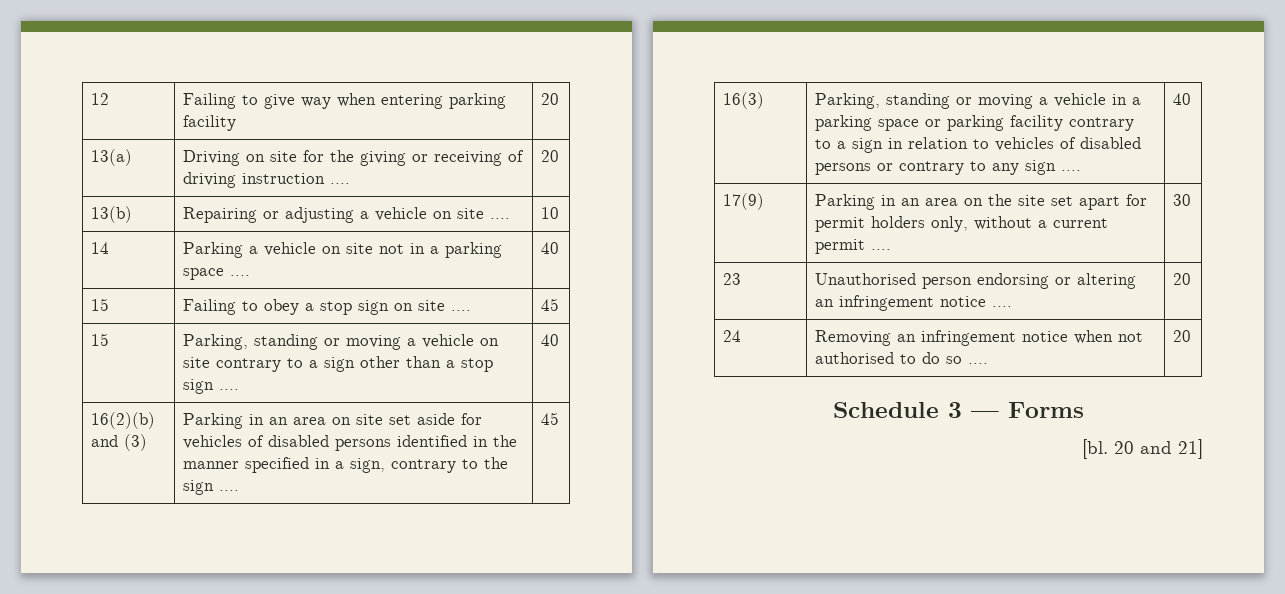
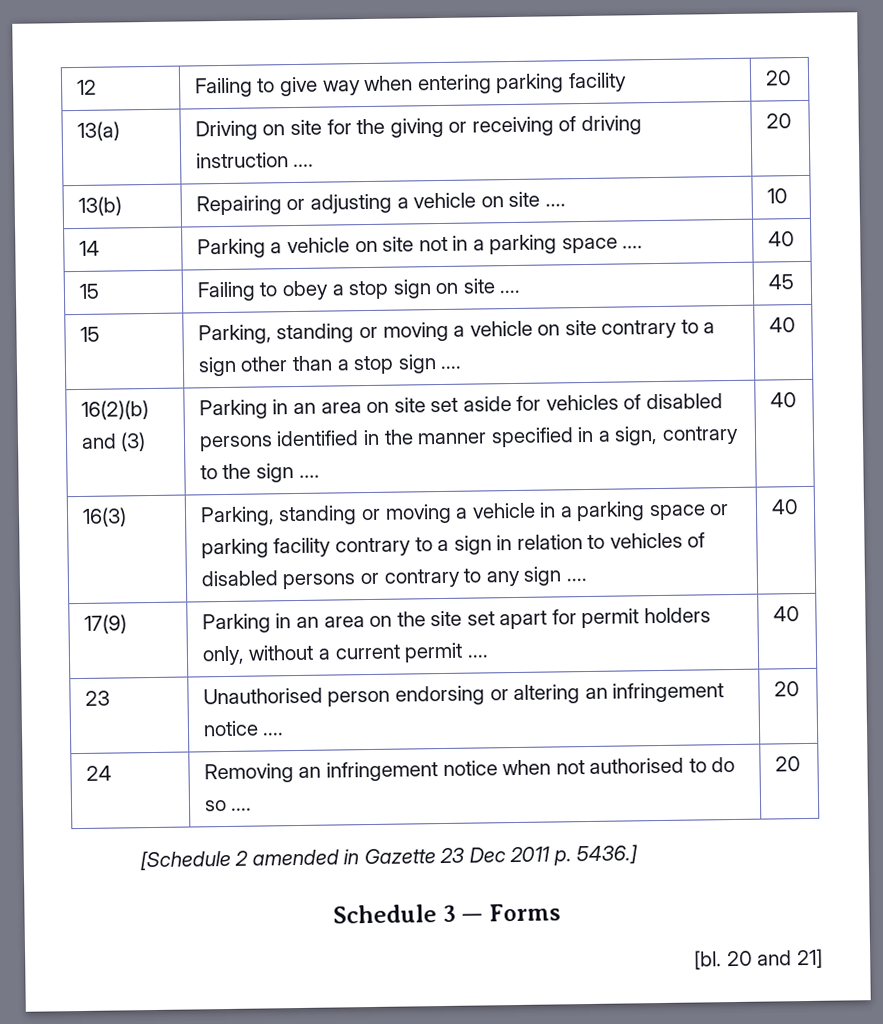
- 16(2)(b) and (3) | Parking in an area on site set aside for vehicles of disabled persons identified in the manner specified in a sign, contrary to the sign .... | 45
+ 16(2)(b) and (3) | Parking in an area on site set aside for vehicles of disabled persons identified in the manner specified in a sign, contrary to the sign .... | 40
- 17(9) | Parking in an area on the site set apart for permit holders only, without a current permit .... | 30
+ 17(9) | Parking in an area on the site set apart for permit holders only, without a current permit .... | 40
+ [Schedule 2 amended in Gazette 23 Dec 2011 p. 5436.]

